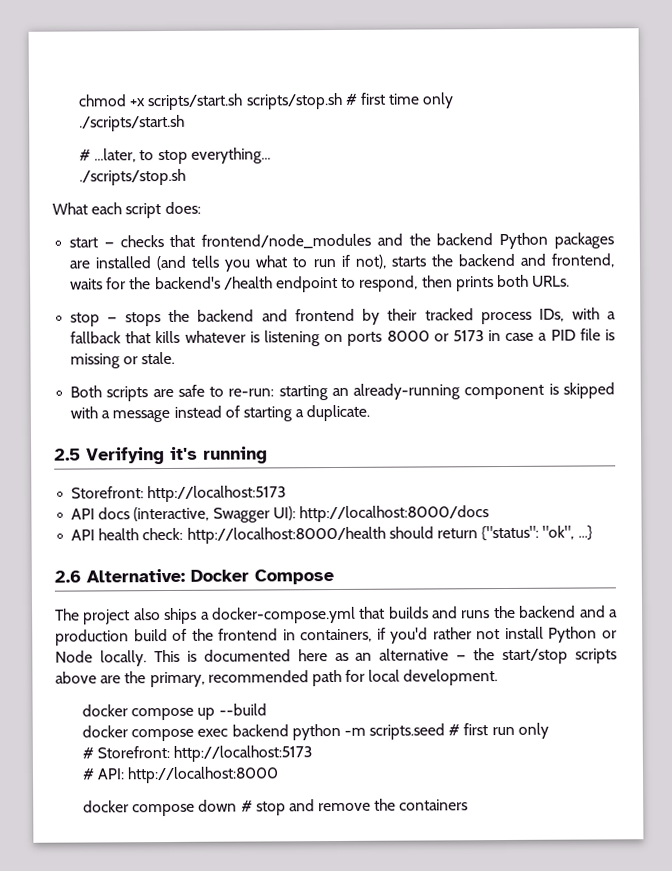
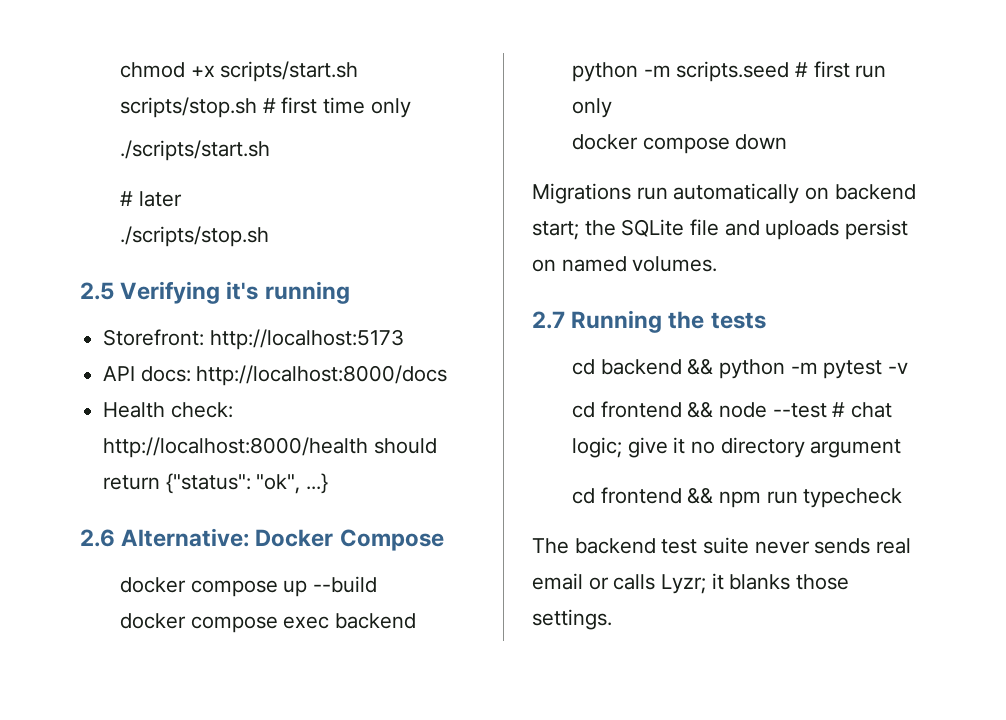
- # ...later, to stop everything...
+ # later
  ./scripts/stop.sh
- What each script does:
- start — checks that frontend/node_modules and the backend Python packages are installed (and tells you what to run if not), starts the backend and frontend, waits for the backend's /health endpoint to respond, then prints both URLs.
- stop — stops the backend and frontend by their tracked process IDs, with a fallback that kills whatever is listening on ports 8000 or 5173 in case a PID file is missing or stale.
- Both scripts are safe to re-run: starting an already-running component is skipped with a message instead of starting a duplicate.
- API docs (interactive, Swagger UI): http://localhost:8000/docs
+ API docs: http://localhost:8000/docs
- API health check: http://localhost:8000/health should return {"status": "ok", ...}
+ Health check: http://localhost:8000/health should return {"status": "ok", ...}
- The project also ships a docker-compose.yml that builds and runs the backend and a production build of the frontend in containers, if you'd rather not install Python or Node locally. This is documented here as an alternative — the start/stop scripts above are the primary, recommended path for local development.
- # Storefront: http://localhost:5173
- # API: http://localhost:8000
- docker compose down # stop and remove the containers
+ docker compose down
+ Migrations run automatically on backend start; the SQLite file and uploads persist on named volumes.
+ 2.7 Running the tests
+ cd backend && python -m pytest -v
+ cd frontend && node --test # chat logic; give it no directory argument
+ cd frontend && npm run typecheck
+ The backend test suite never sends real email or calls Lyzr; it blanks those settings.

